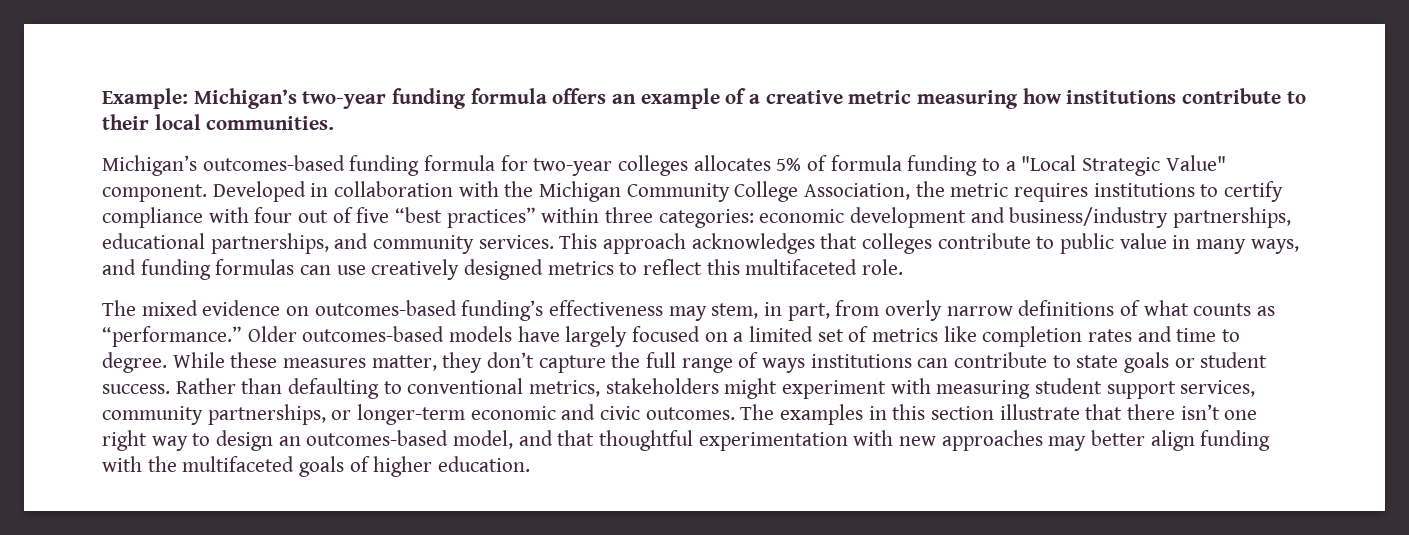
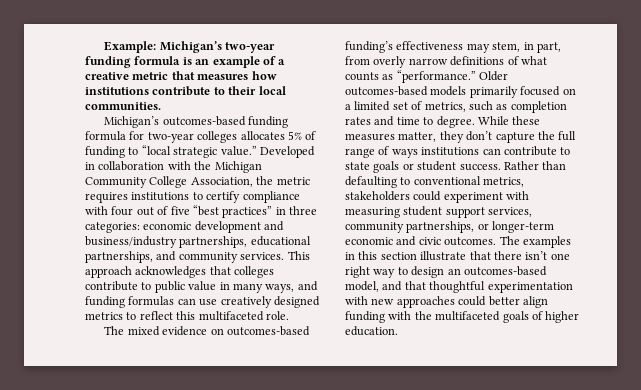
- Example: Michigan’s two-year funding formula offers an example of a creative metric measuring how institutions contribute to their local communities.
+ Example: Michigan’s two-year funding formula is an example of a creative metric that measures how institutions contribute to their local communities.
- Michigan’s outcomes-based funding formula for two-year colleges allocates 5% of formula funding to a "Local Strategic Value" component.
+ Michigan’s outcomes-based funding formula for two-year colleges allocates 5% of funding to “local strategic value.”
- Developed in collaboration with the Michigan Community College Association, the metric requires institutions to certify compliance with four out of five “best practices” within three categories: economic development and business/industry partnerships, educational partnerships, and community services.
+ Developed in collaboration with the Michigan Community College Association, the metric requires institutions to certify compliance with four out of five “best practices” in three categories: economic development and business/industry partnerships, educational partnerships, and community services.
- Older outcomes-based models have largely focused on a limited set of metrics like completion rates and time to degree.
+ Older outcomes-based models primarily focused on a limited set of metrics, such as completion rates and time to degree.
- Rather than defaulting to conventional metrics, stakeholders might experiment with measuring student support services, community partnerships, or longer-term economic and civic outcomes.
+ Rather than defaulting to conventional metrics, stakeholders could experiment with measuring student support services, community partnerships, or longer-term economic and civic outcomes.
- The examples in this section illustrate that there isn’t one right way to design an outcomes-based model, and that thoughtful experimentation with new approaches may better align funding with the multifaceted goals of higher education.
+ The examples in this section illustrate that there isn’t one right way to design an outcomes-based model, and that thoughtful experimentation with new approaches could better align funding with the multifaceted goals of higher education.

